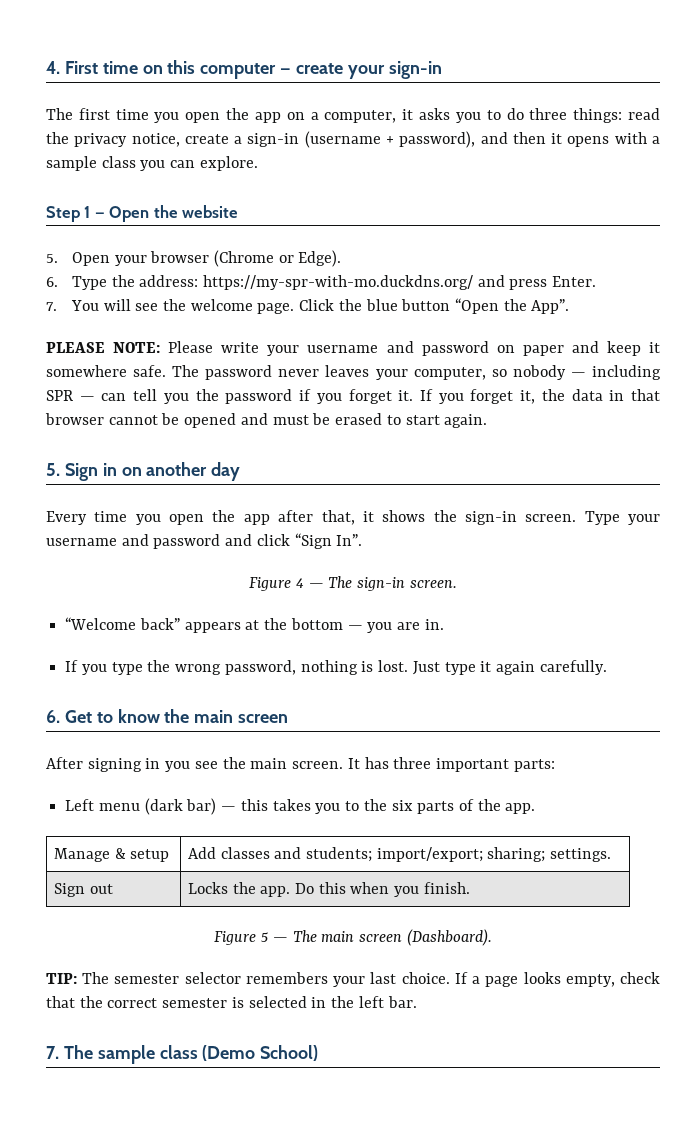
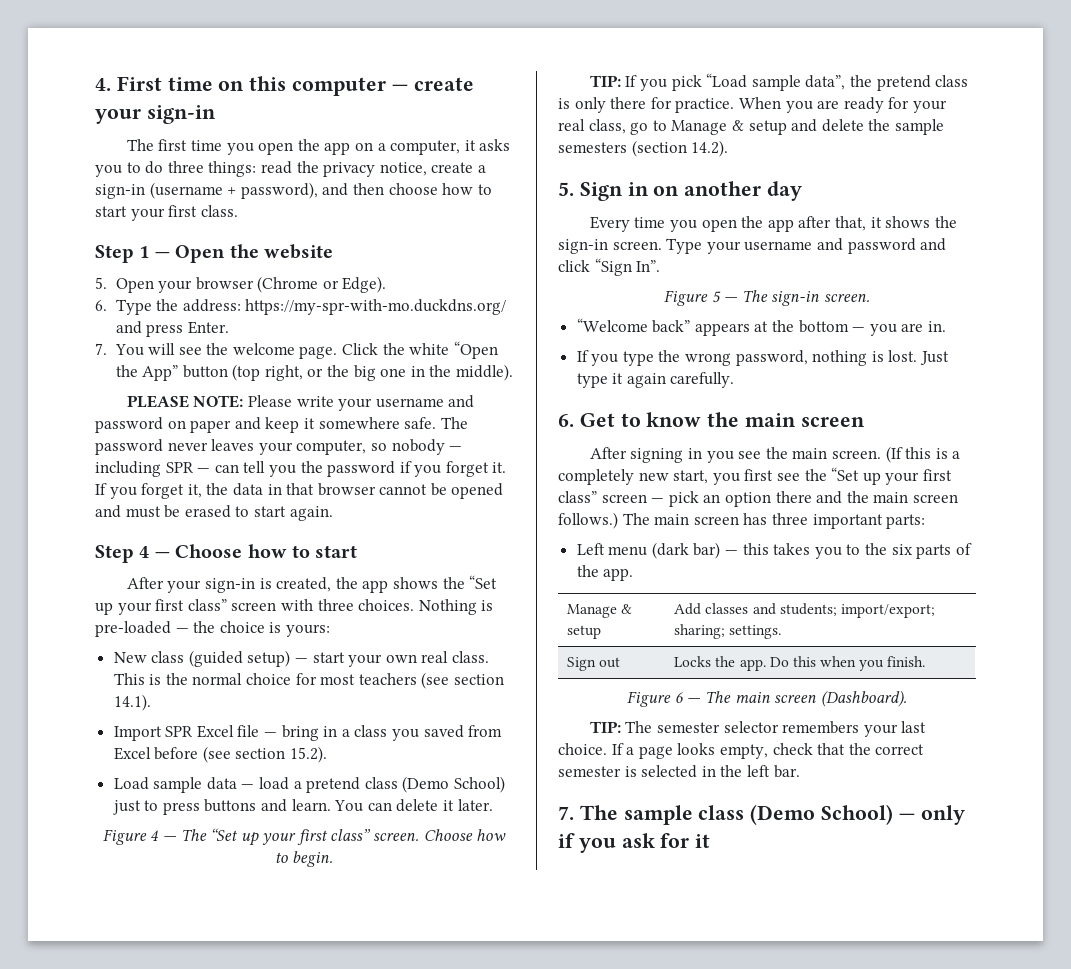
- The first time you open the app on a computer, it asks you to do three things: read the privacy notice, create a sign-in (username + password), and then it opens with a sample class you can explore.
+ The first time you open the app on a computer, it asks you to do three things: read the privacy notice, create a sign-in (username + password), and then choose how to start your first class.
- Click the blue button “Open the App”.
+ Click the white “Open the App” button (top right, or the big one in the middle).
+ Step 4 — Choose how to start
+ After your sign-in is created, the app shows the “Set up your first class” screen with three choices. Nothing is pre-loaded — the choice is yours:
+ New class (guided setup) — start your own real class. This is the normal choice for most teachers (see section 14.1).
+ Import SPR Excel file — bring in a class you saved from Excel before (see section 15.2).
+ Load sample data — load a pretend class (Demo School) just to press buttons and learn. You can delete it later.
+ Figure 4 — The “Set up your first class” screen. Choose how to begin.
+ TIP: If you pick “Load sample data”, the pretend class is only there for practice. When you are ready for your real class, go to Manage & setup and delete the sample semesters (section 14.2).
- Figure 4 — The sign-in screen.
+ Figure 5 — The sign-in screen.
- It has three important parts:
+ (If this is a completely new start, you first see the “Set up your first class” screen — pick an option there and the main screen follows.) The main screen has three important parts:
- Figure 5 — The main screen (Dashboard).
+ Figure 6 — The main screen (Dashboard).
- 7. The sample class (Demo School)
+ 7. The sample class (Demo School) — only if you ask for it

